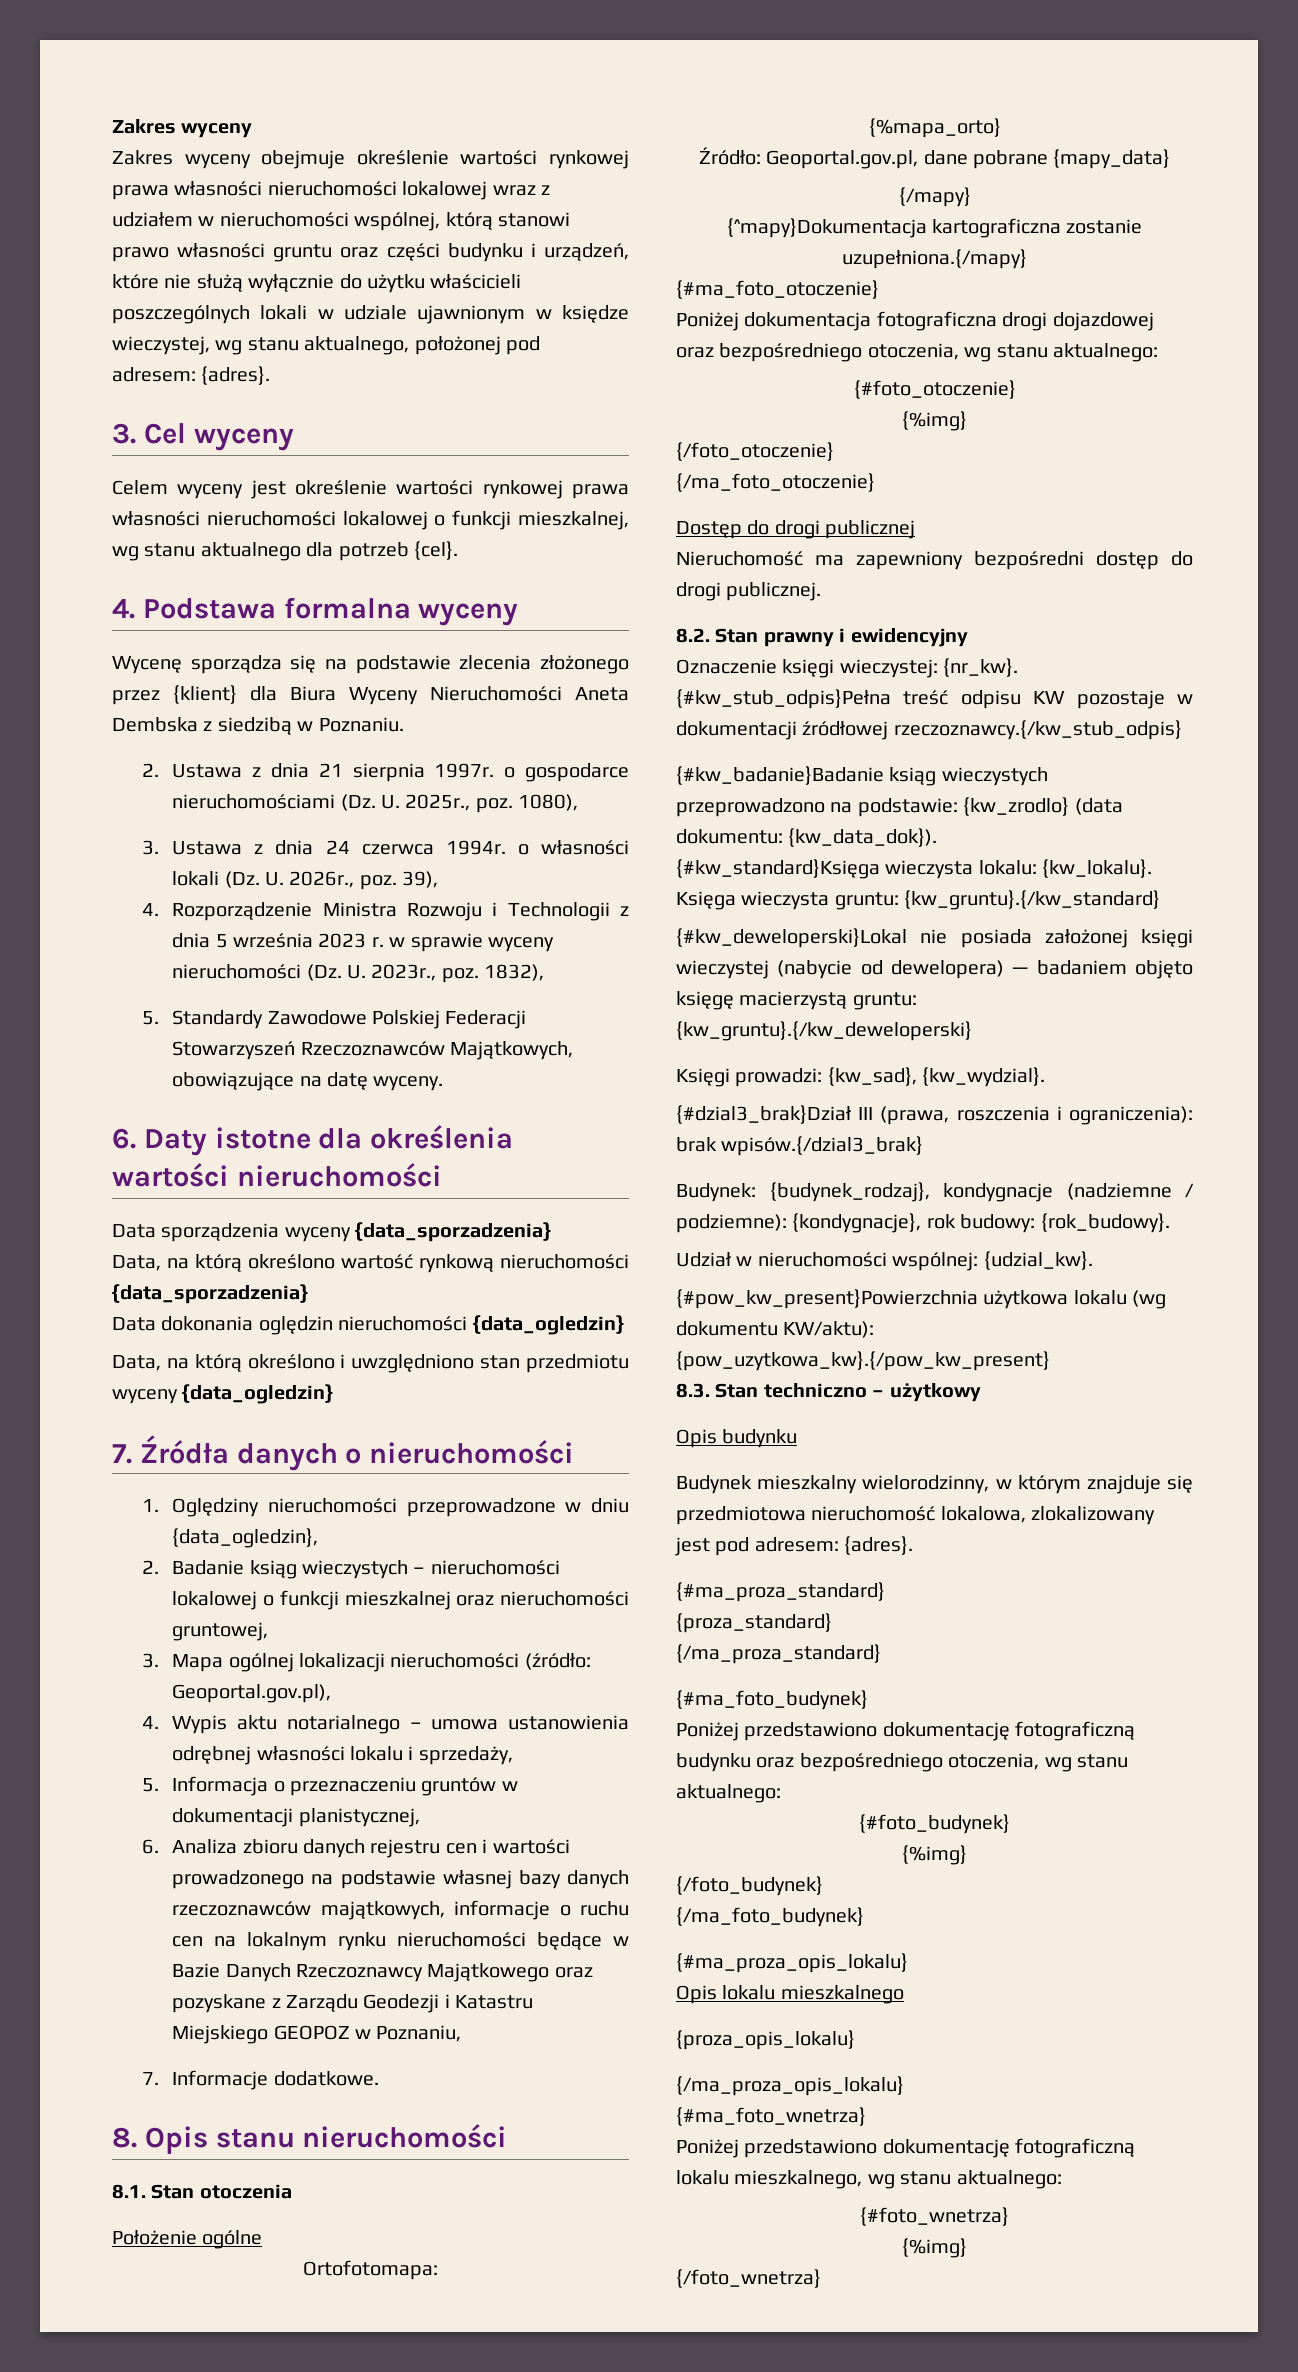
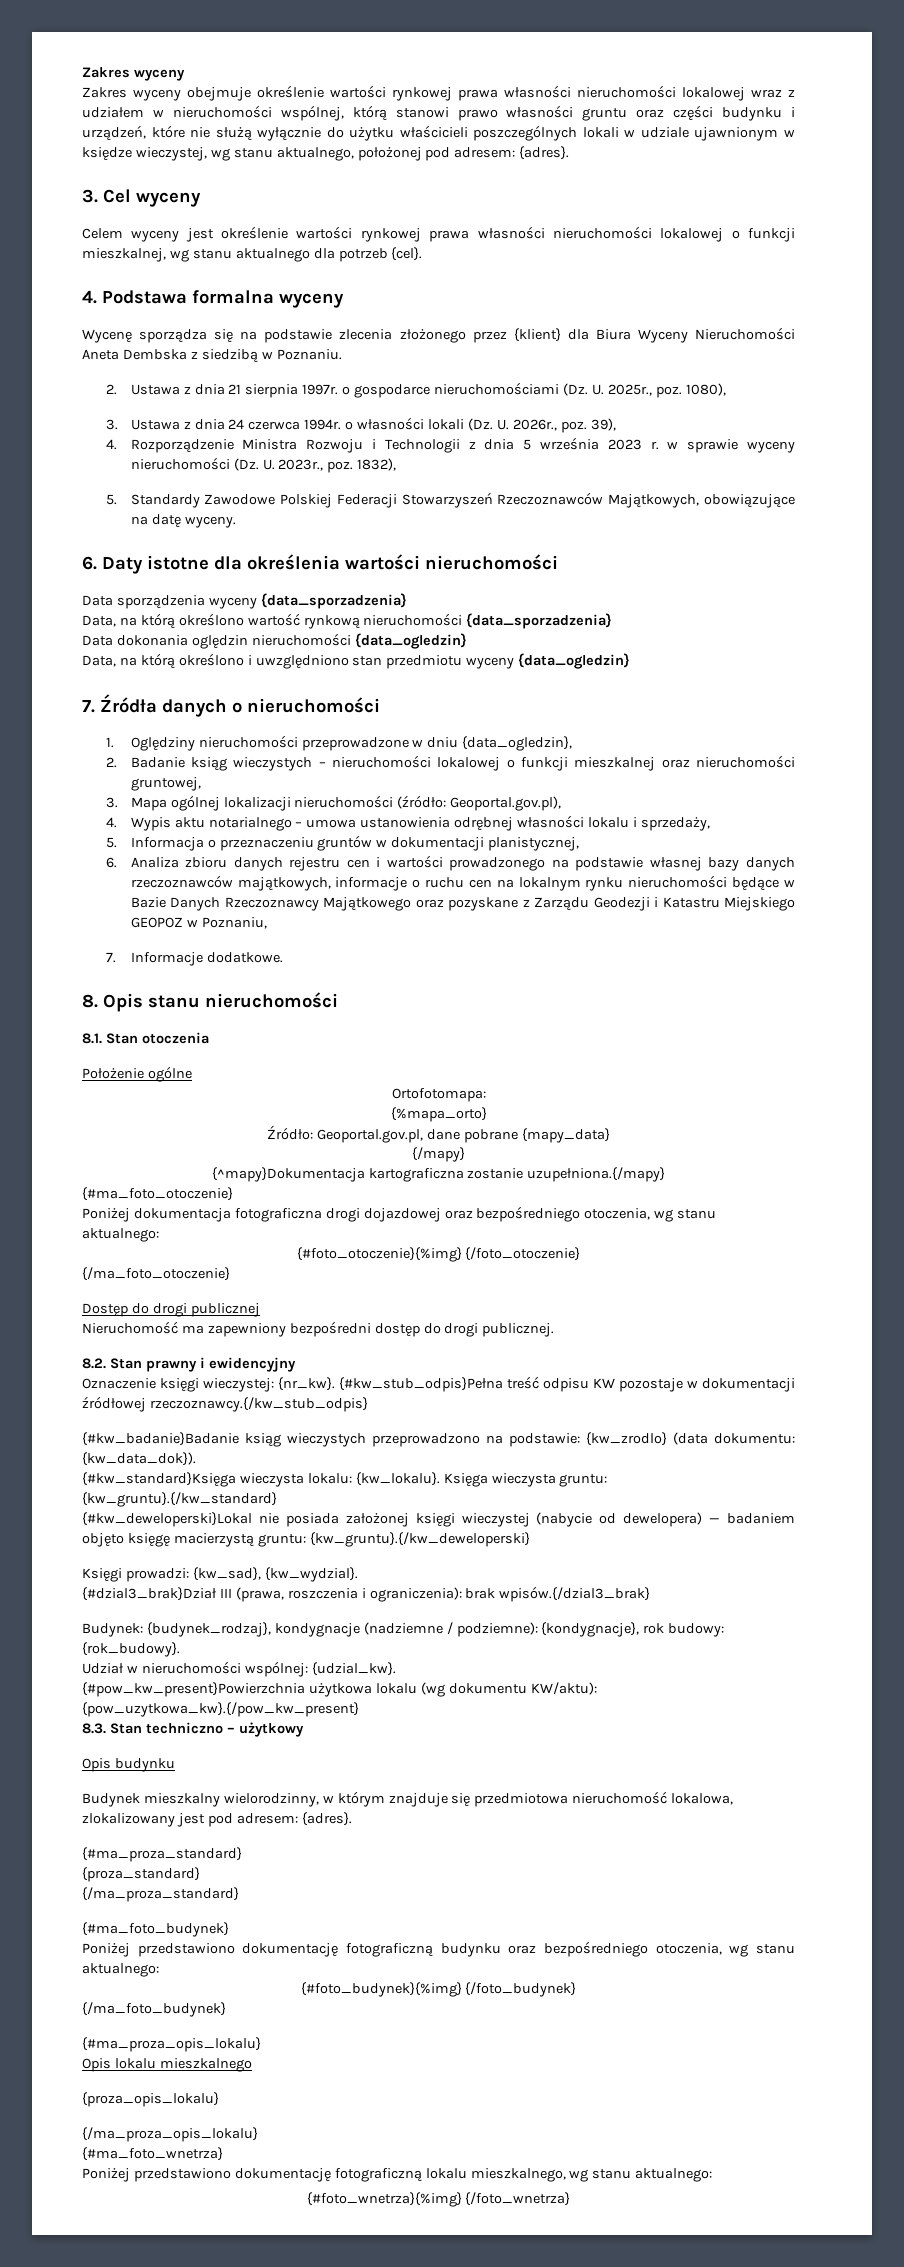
- {#foto_otoczenie}
- {%img}
- {/foto_otoczenie}
+ {#foto_otoczenie}{%img} {/foto_otoczenie}
- {#foto_budynek}
- {%img}
- {/foto_budynek}
+ {#foto_budynek}{%img} {/foto_budynek}
- {#foto_wnetrza}
- {%img}
- {/foto_wnetrza}
+ {#foto_wnetrza}{%img} {/foto_wnetrza}

